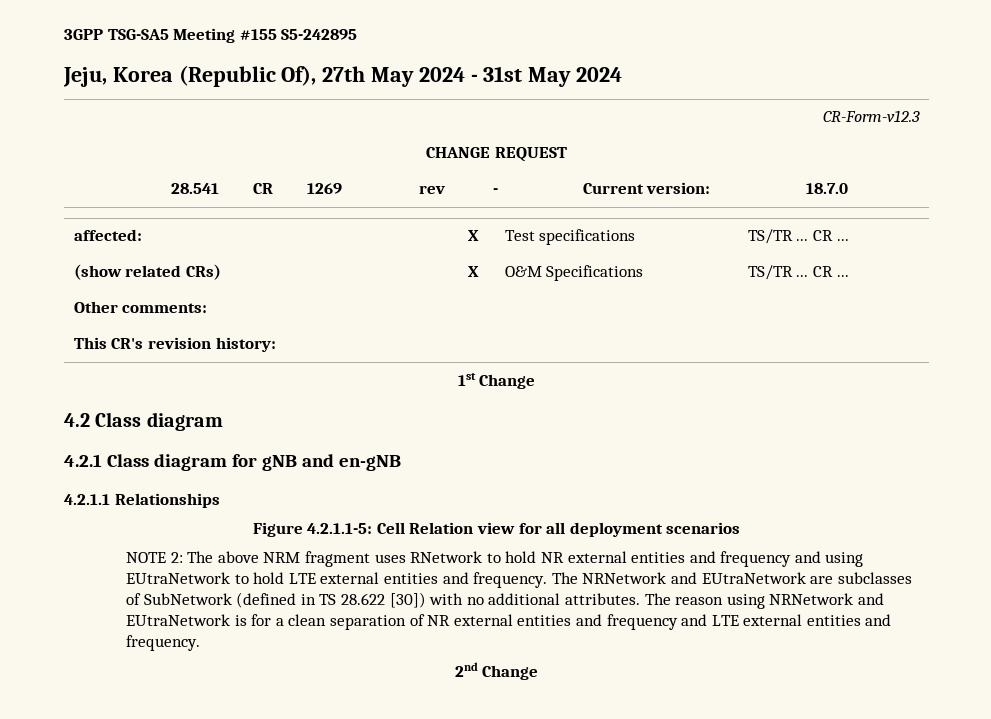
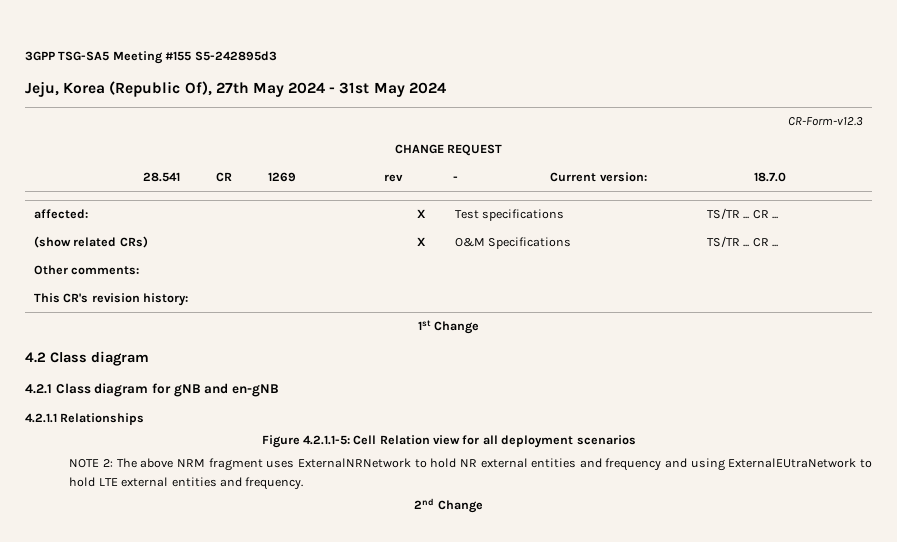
- 3GPP TSG-SA5 Meeting #155 S5-242895
+ 3GPP TSG-SA5 Meeting #155 S5-242895d3
- NOTE 2: The above NRM fragment uses RNetwork to hold NR external entities and frequency and using EUtraNetwork to hold LTE external entities and frequency. The NRNetwork and EUtraNetwork are subclasses of SubNetwork (defined in TS 28.622 [30]) with no additional attributes. The reason using NRNetwork and EUtraNetwork is for a clean separation of NR external entities and frequency and LTE external entities and frequency.
+ NOTE 2: The above NRM fragment uses ExternalNRNetwork to hold NR external entities and frequency and using ExternalEUtraNetwork to hold LTE external entities and frequency.

